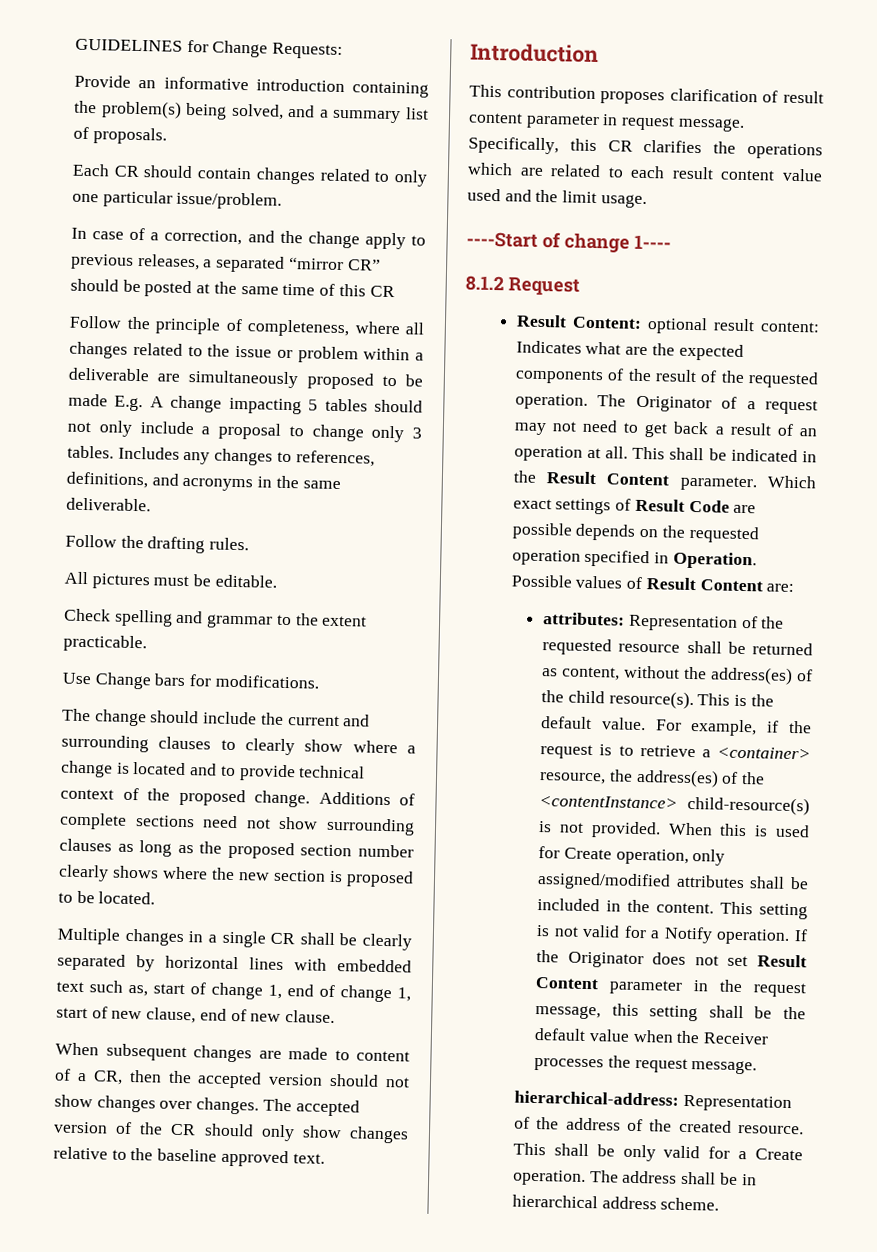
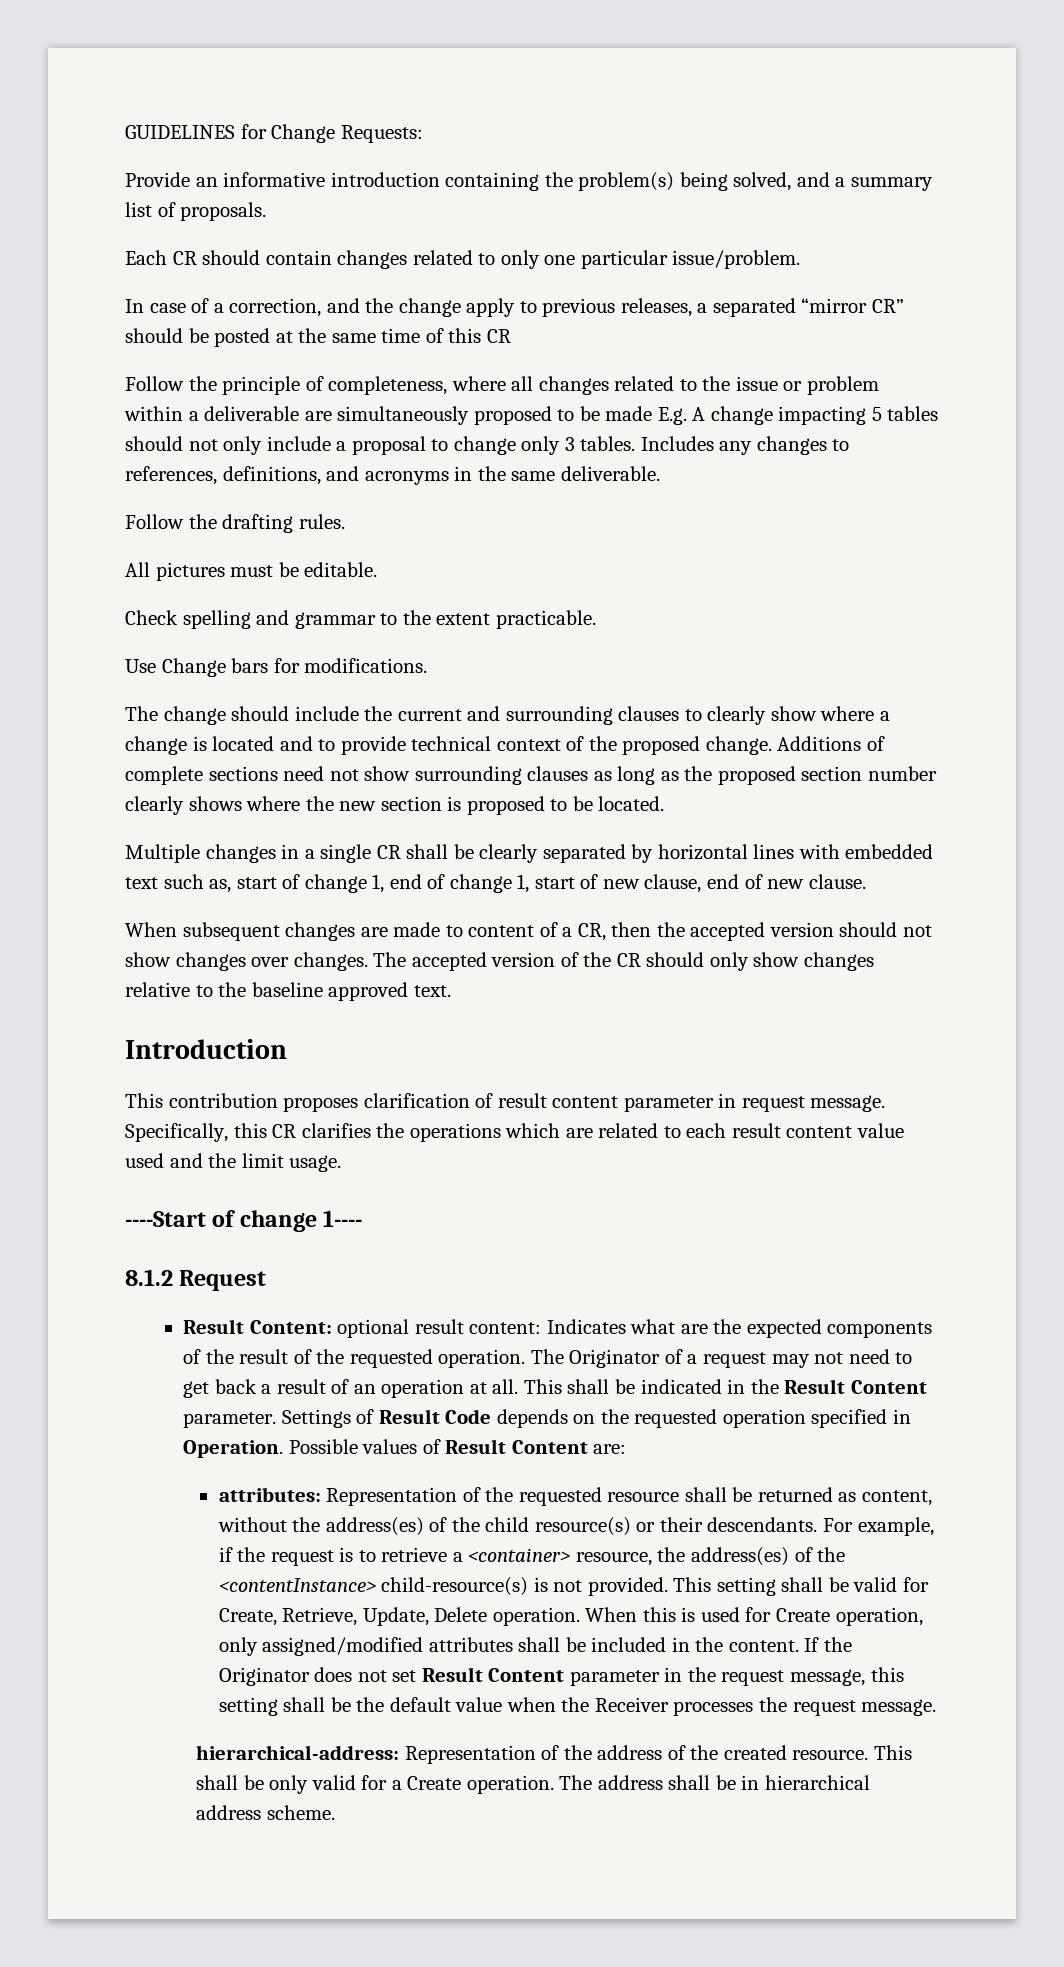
- Which exact settings of Result Code are possible depends on the requested operation specified in Operation.
+ Settings of Result Code depends on the requested operation specified in Operation.
- attributes: Representation of the requested resource shall be returned as content, without the address(es) of the child resource(s). This is the default value.
+ attributes: Representation of the requested resource shall be returned as content, without the address(es) of the child resource(s) or their descendants.
+ This setting shall be valid for Create, Retrieve, Update, Delete operation.
- This setting is not valid for a Notify operation.

